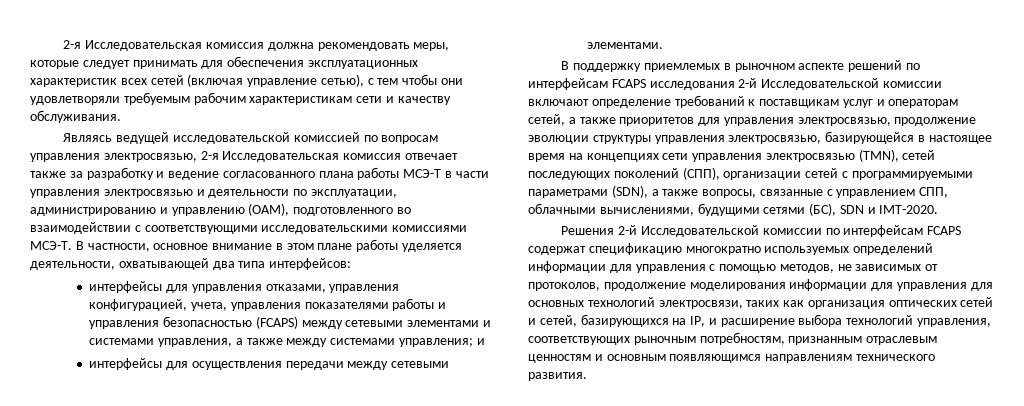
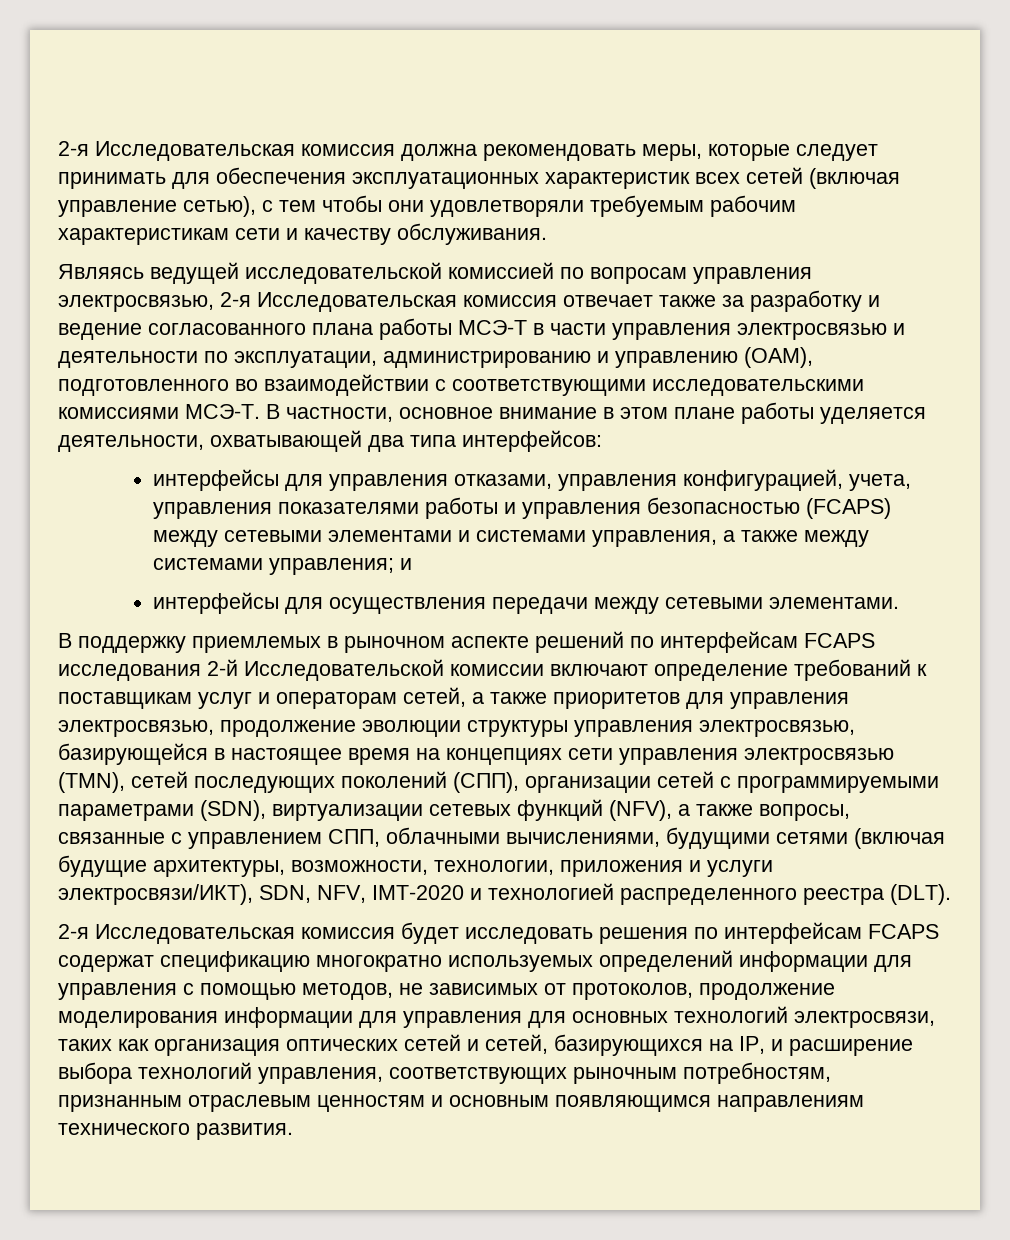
- В поддержку приемлемых в рыночном аспекте решений по интерфейсам FCAPS исследования 2-й Исследовательской комиссии включают определение требований к поставщикам услуг и операторам сетей, а также приоритетов для управления электросвязью, продолжение эволюции структуры управления электросвязью, базирующейся в настоящее время на концепциях сети управления электросвязью (TMN), сетей последующих поколений (СПП), организации сетей с программируемыми параметрами (SDN), а также вопросы, связанные с управлением СПП, облачными вычислениями, будущими сетями (БС), SDN и IMT-2020.
- Решения 2-й Исследовательской комиссии по интерфейсам FCAPS содержат спецификацию многократно используемых определений информации для управления с помощью методов, не зависимых от протоколов, продолжение моделирования информации для управления для основных технологий электросвязи, таких как организация оптических сетей и сетей, базирующихся на IP, и расширение выбора технологий управления, соответствующих рыночным потребностям, признанным отраслевым ценностям и основным появляющимся направлениям технического развития.
+ В поддержку приемлемых в рыночном аспекте решений по интерфейсам FCAPS исследования 2-й Исследовательской комиссии включают определение требований к поставщикам услуг и операторам сетей, а также приоритетов для управления электросвязью, продолжение эволюции структуры управления электросвязью, базирующейся в настоящее время на концепциях сети управления электросвязью (TMN), сетей последующих поколений (СПП), организации сетей с программируемыми параметрами (SDN), виртуализации сетевых функций (NFV), а также вопросы, связанные с управлением СПП, облачными вычислениями, будущими сетями (включая будущие архитектуры, возможности, технологии, приложения и услуги электросвязи/ИКТ), SDN, NFV, IMT-2020 и технологией распределенного реестра (DLT).
+ 2-я Исследовательская комиссия будет исследовать решения по интерфейсам FCAPS содержат спецификацию многократно используемых определений информации для управления с помощью методов, не зависимых от протоколов, продолжение моделирования информации для управления для основных технологий электросвязи, таких как организация оптических сетей и сетей, базирующихся на IP, и расширение выбора технологий управления, соответствующих рыночным потребностям, признанным отраслевым ценностям и основным появляющимся направлениям технического развития.

